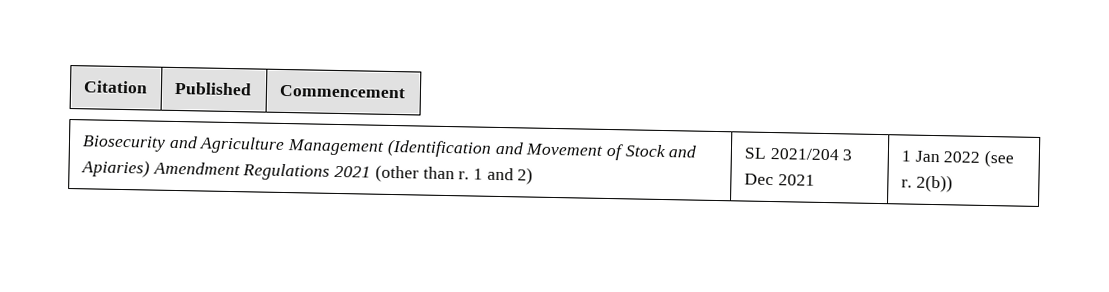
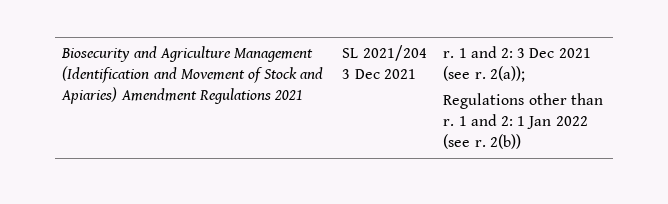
- Citation | Published | Commencement
- Biosecurity and Agriculture Management (Identification and Movement of Stock and Apiaries) Amendment Regulations 2021 (other than r. 1 and 2) | SL 2021/204 3 Dec 2021 | 1 Jan 2022 (see r. 2(b))
+ Biosecurity and Agriculture Management (Identification and Movement of Stock and Apiaries) Amendment Regulations 2021 | SL 2021/204 3 Dec 2021 | r. 1 and 2: 3 Dec 2021 (see r. 2(a));
+ Regulations other than r. 1 and 2: 1 Jan 2022 (see r. 2(b))

